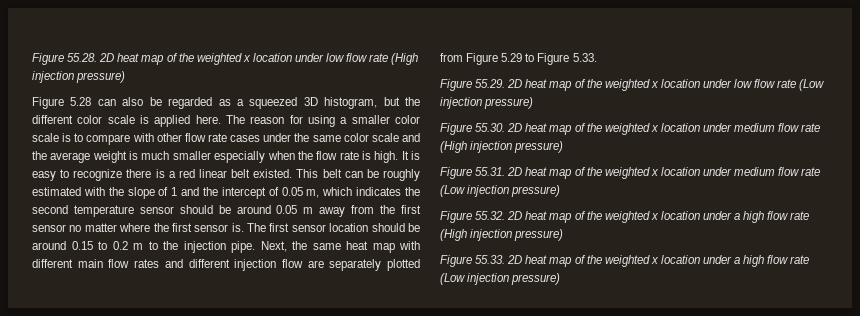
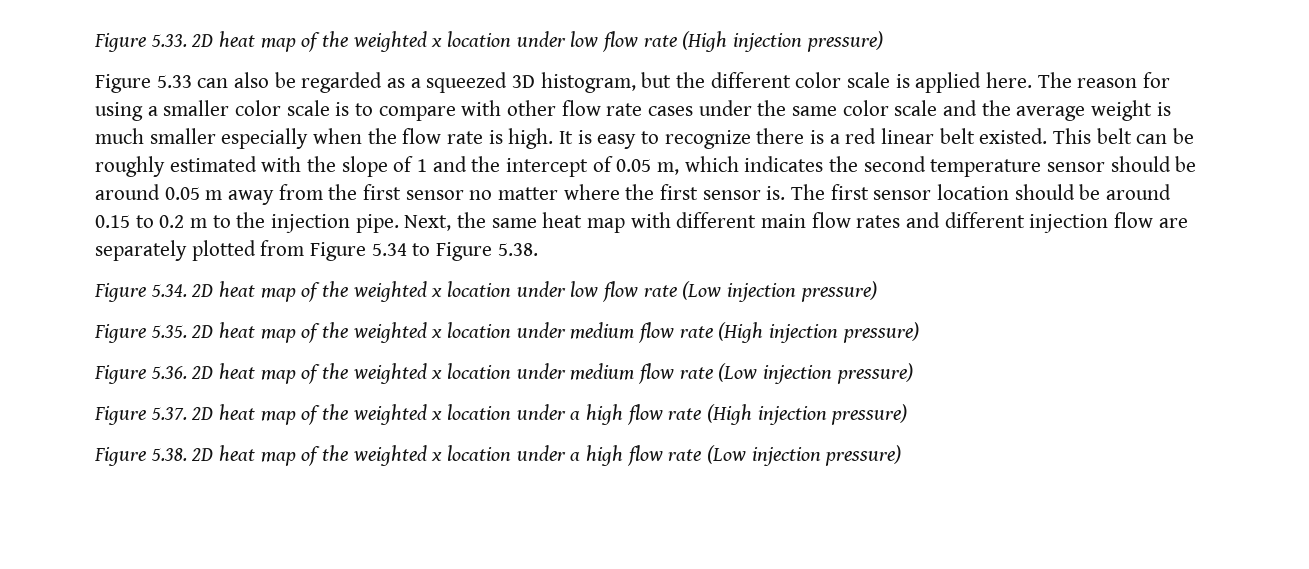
- Figure 55.28. 2D heat map of the weighted x location under low flow rate (High injection pressure)
+ Figure 5.33. 2D heat map of the weighted x location under low flow rate (High injection pressure)
- Figure 5.28 can also be regarded as a squeezed 3D histogram, but the different color scale is applied here.
+ Figure 5.33 can also be regarded as a squeezed 3D histogram, but the different color scale is applied here.
- Next, the same heat map with different main flow rates and different injection flow are separately plotted from Figure 5.29 to Figure 5.33.
- Figure 55.29. 2D heat map of the weighted x location under low flow rate (Low injection pressure)
+ Next, the same heat map with different main flow rates and different injection flow are separately plotted from Figure 5.34 to Figure 5.38.
+ Figure 5.34. 2D heat map of the weighted x location under low flow rate (Low injection pressure)
- Figure 55.30. 2D heat map of the weighted x location under medium flow rate (High injection pressure)
+ Figure 5.35. 2D heat map of the weighted x location under medium flow rate (High injection pressure)
- Figure 55.31. 2D heat map of the weighted x location under medium flow rate (Low injection pressure)
+ Figure 5.36. 2D heat map of the weighted x location under medium flow rate (Low injection pressure)
- Figure 55.32. 2D heat map of the weighted x location under a high flow rate (High injection pressure)
+ Figure 5.37. 2D heat map of the weighted x location under a high flow rate (High injection pressure)
- Figure 55.33. 2D heat map of the weighted x location under a high flow rate (Low injection pressure)
+ Figure 5.38. 2D heat map of the weighted x location under a high flow rate (Low injection pressure)

